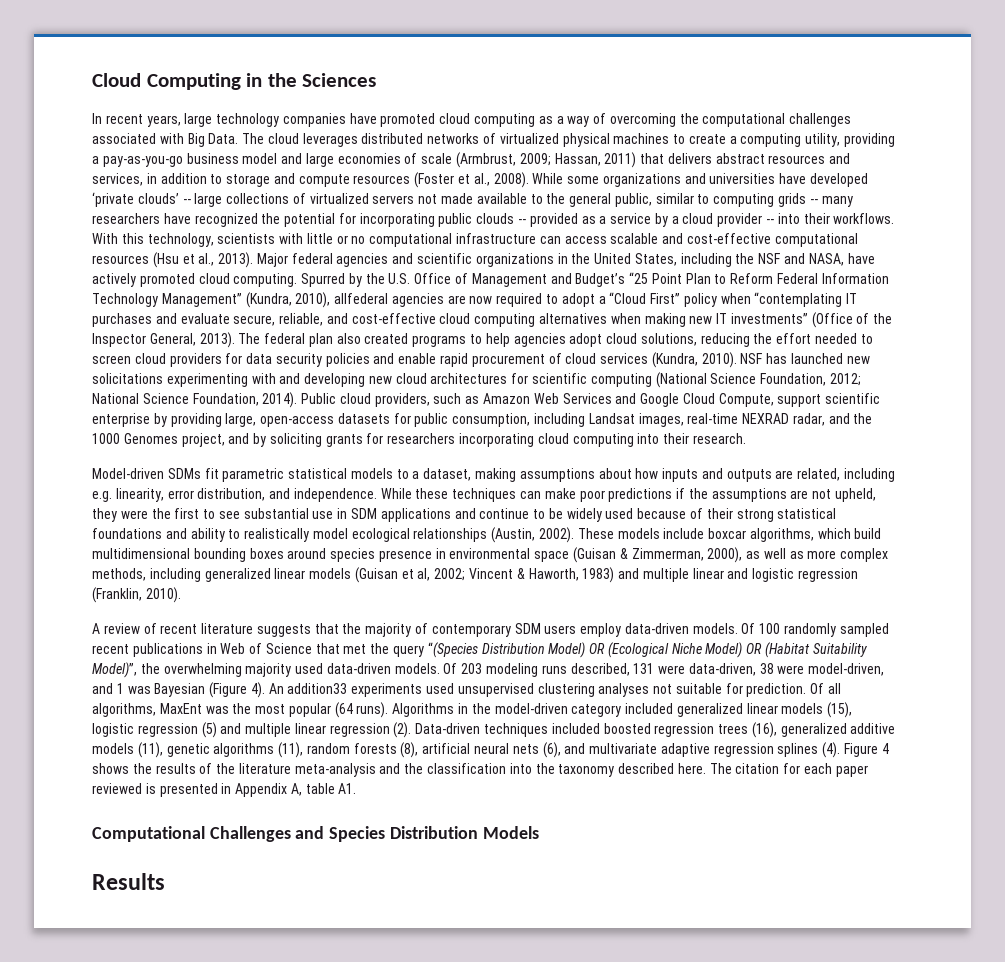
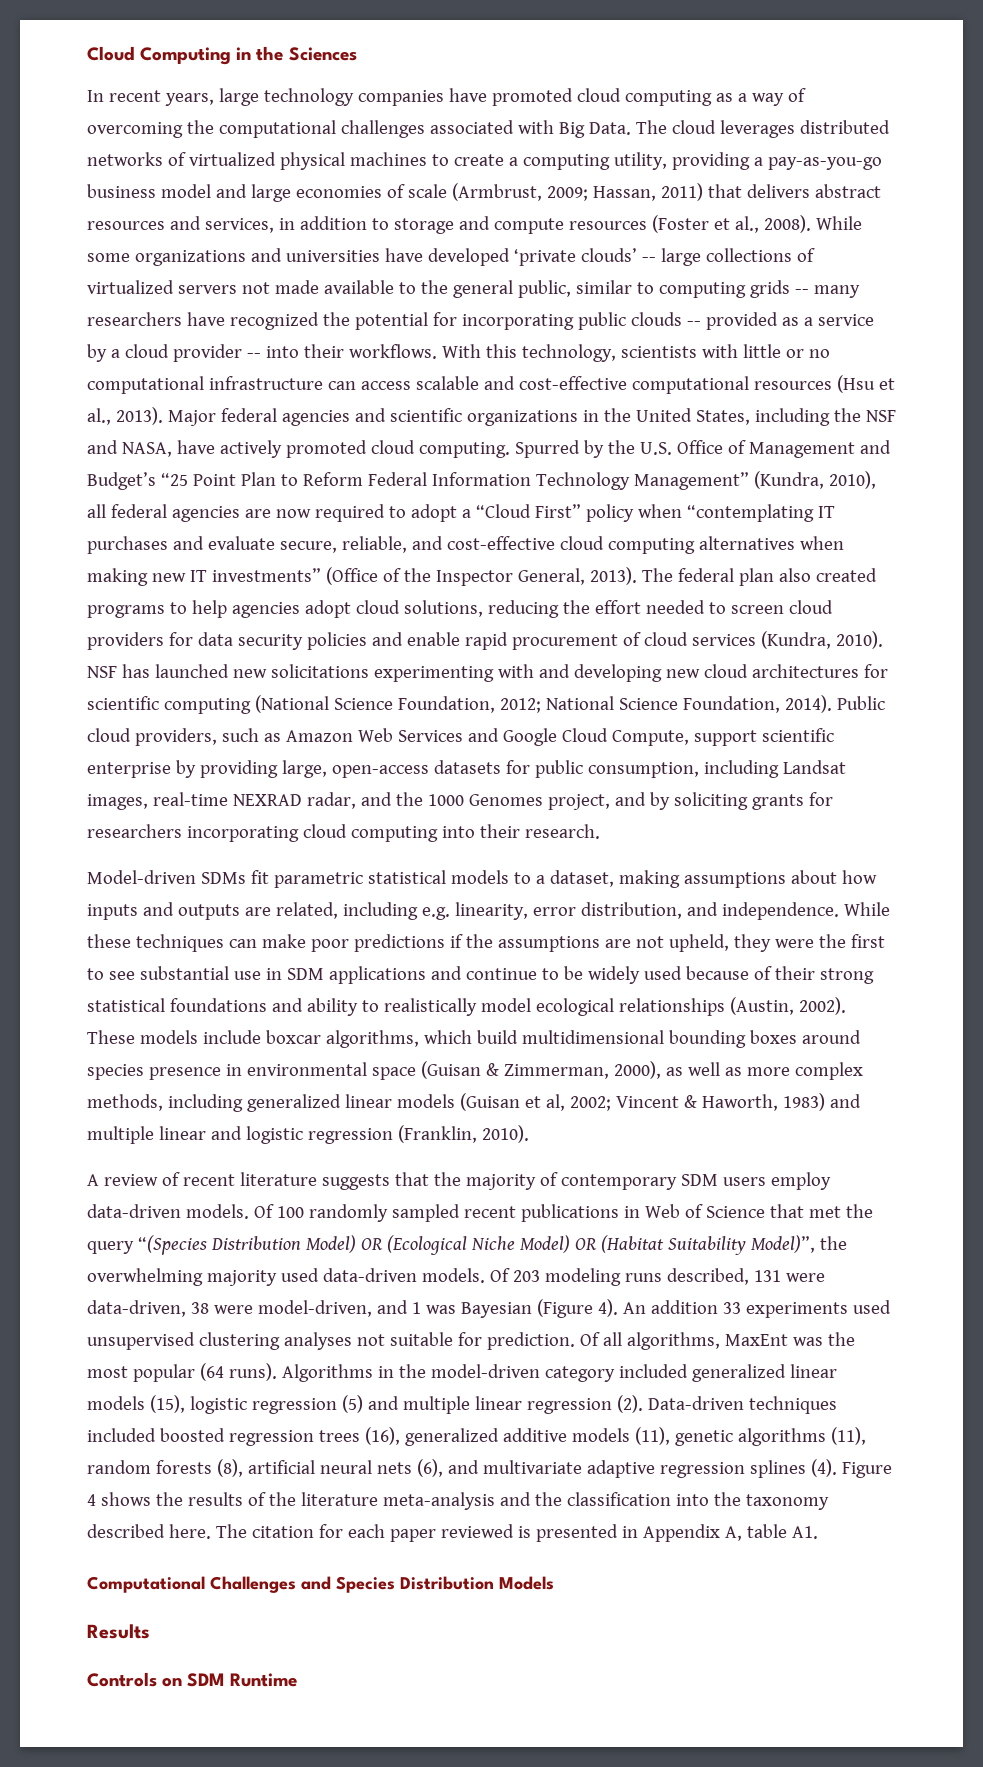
- Spurred by the U.S. Office of Management and Budget’s “25 Point Plan to Reform Federal Information Technology Management” (Kundra, 2010), allfederal agencies are now required to adopt a “Cloud First” policy when “contemplating IT purchases and evaluate secure, reliable, and cost-effective cloud computing alternatives when making new IT investments” (Office of the Inspector General, 2013).
+ Spurred by the U.S. Office of Management and Budget’s “25 Point Plan to Reform Federal Information Technology Management” (Kundra, 2010), all federal agencies are now required to adopt a “Cloud First” policy when “contemplating IT purchases and evaluate secure, reliable, and cost-effective cloud computing alternatives when making new IT investments” (Office of the Inspector General, 2013).
- An addition33 experiments used unsupervised clustering analyses not suitable for prediction.
+ An addition 33 experiments used unsupervised clustering analyses not suitable for prediction.
+ Controls on SDM Runtime

